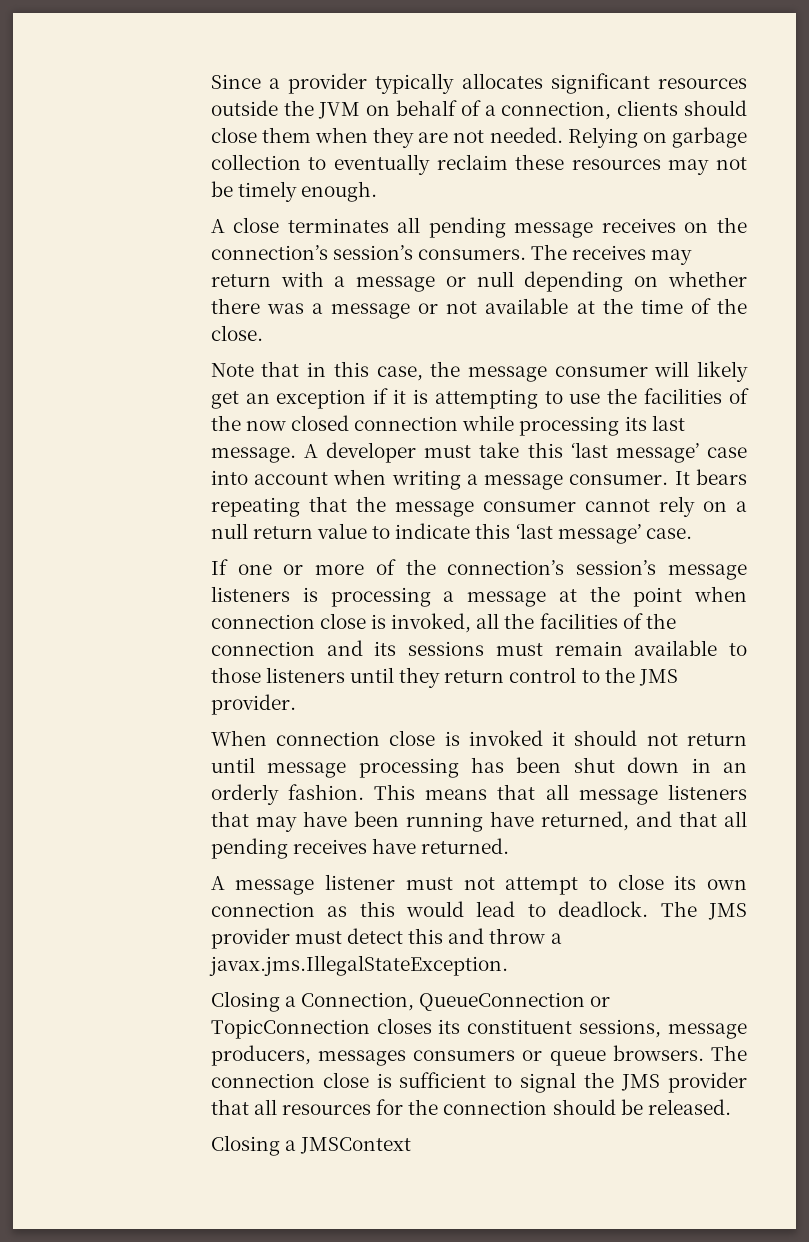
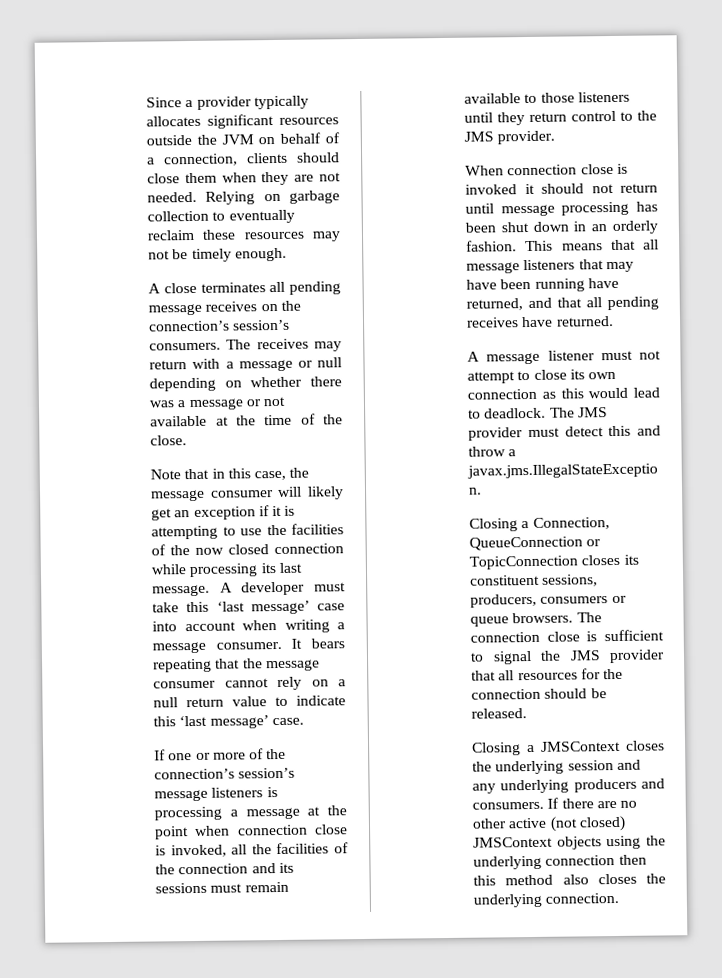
- Closing a Connection, QueueConnection or TopicConnection closes its constituent sessions, message producers, messages consumers or queue browsers.
+ Closing a Connection, QueueConnection or TopicConnection closes its constituent sessions, producers, consumers or queue browsers.
- Closing a JMSContext
+ Closing a JMSContext closes the underlying session and any underlying producers and consumers. If there are no other active (not closed) JMSContext objects using the underlying connection then this method also closes the underlying connection.

